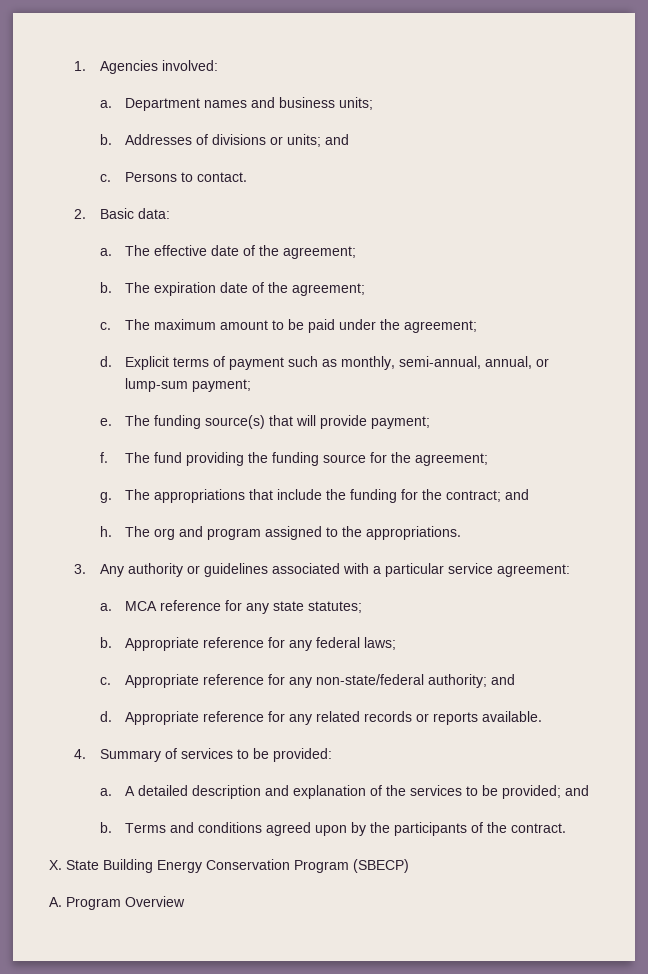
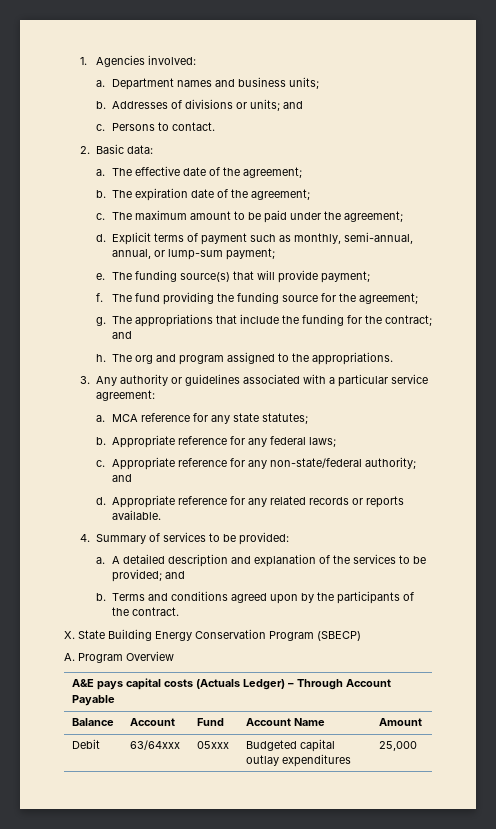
+ A&E pays capital costs (Actuals Ledger) – Through Account Payable
+ Balance | Account | Fund | Account Name | Amount
+ Debit | 63/64xxx | 05xxx | Budgeted capital outlay expenditures | 25,000

